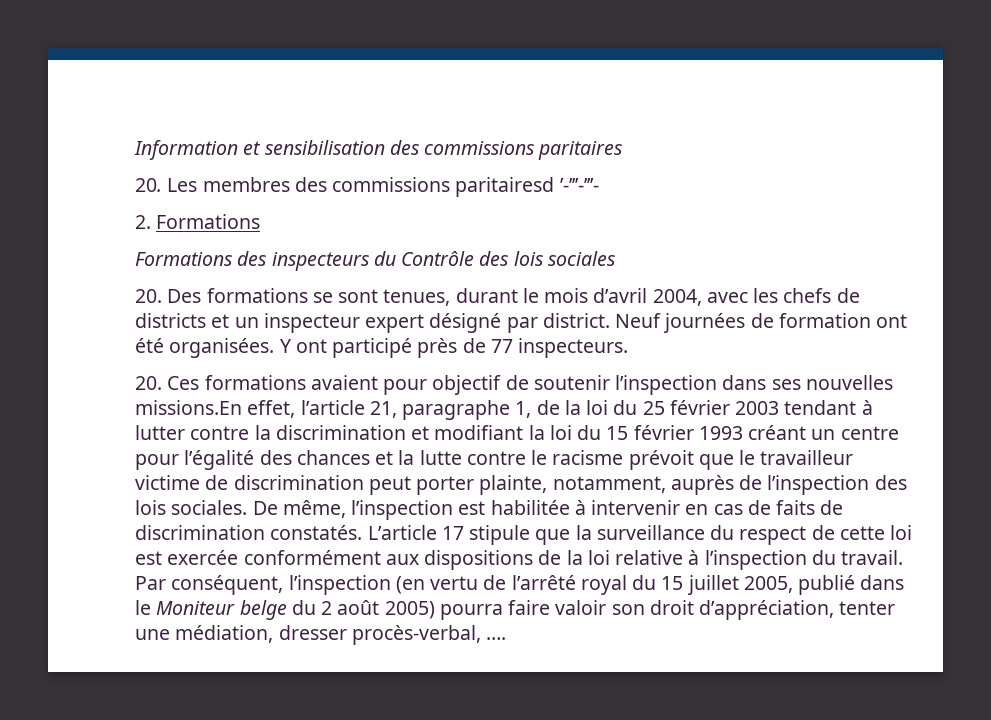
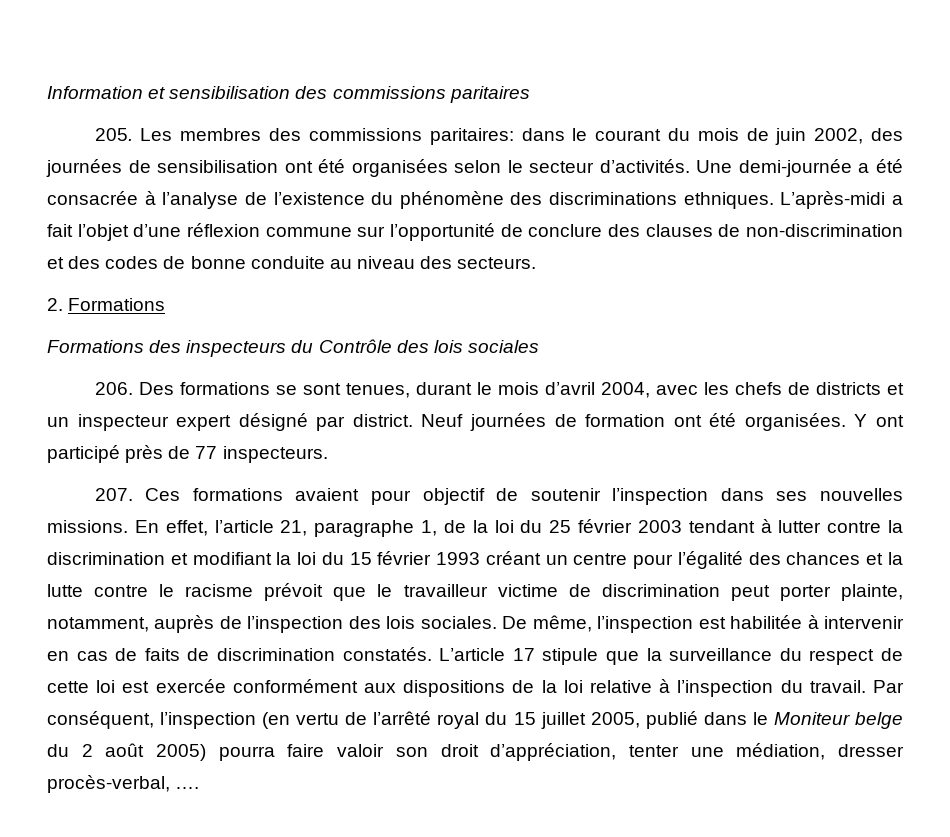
- 20. Les membres des commissions paritairesd ’-’’’-’’’-
+ 205. Les membres des commissions paritaires: dans le courant du mois de juin 2002, des journées de sensibilisation ont été organisées selon le secteur d’activités. Une demi-journée a été consacrée à l’analyse de l’existence du phénomène des discriminations ethniques. L’après-midi a fait l’objet d’une réflexion commune sur l’opportunité de conclure des clauses de non-discrimination et des codes de bonne conduite au niveau des secteurs.
- 20. Des formations se sont tenues, durant le mois d’avril 2004, avec les chefs de districts et un inspecteur expert désigné par district.
+ 206. Des formations se sont tenues, durant le mois d’avril 2004, avec les chefs de districts et un inspecteur expert désigné par district.
- 20. Ces formations avaient pour objectif de soutenir l’inspection dans ses nouvelles missions.En effet, l’article 21, paragraphe 1, de la loi du 25 février 2003 tendant à lutter contre la discrimination et modifiant la loi du 15 février 1993 créant un centre pour l’égalité des chances et la lutte contre le racisme prévoit que le travailleur victime de discrimination peut porter plainte, notamment, auprès de l’inspection des lois sociales.
+ 207. Ces formations avaient pour objectif de soutenir l’inspection dans ses nouvelles missions. En effet, l’article 21, paragraphe 1, de la loi du 25 février 2003 tendant à lutter contre la discrimination et modifiant la loi du 15 février 1993 créant un centre pour l’égalité des chances et la lutte contre le racisme prévoit que le travailleur victime de discrimination peut porter plainte, notamment, auprès de l’inspection des lois sociales.

